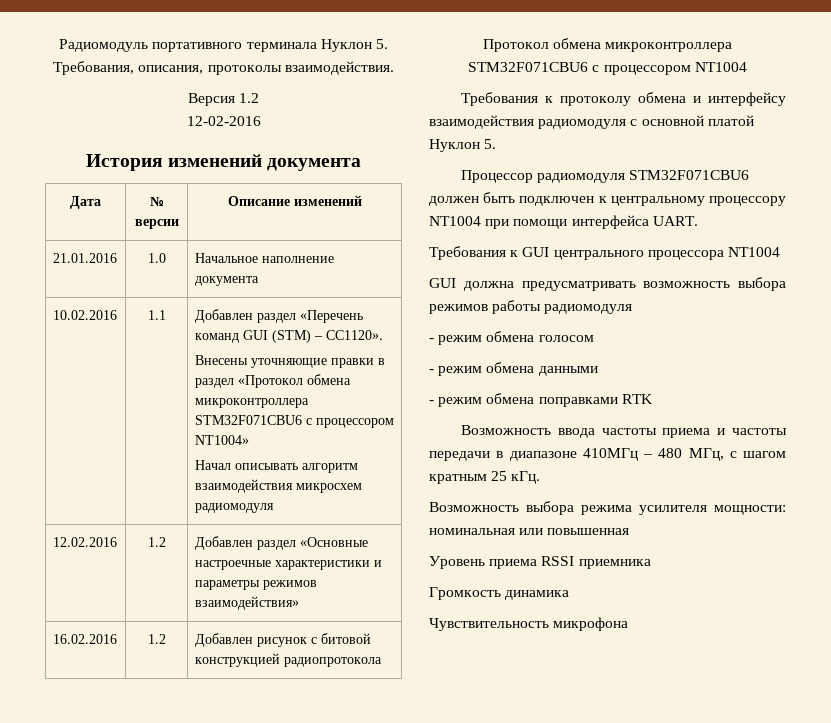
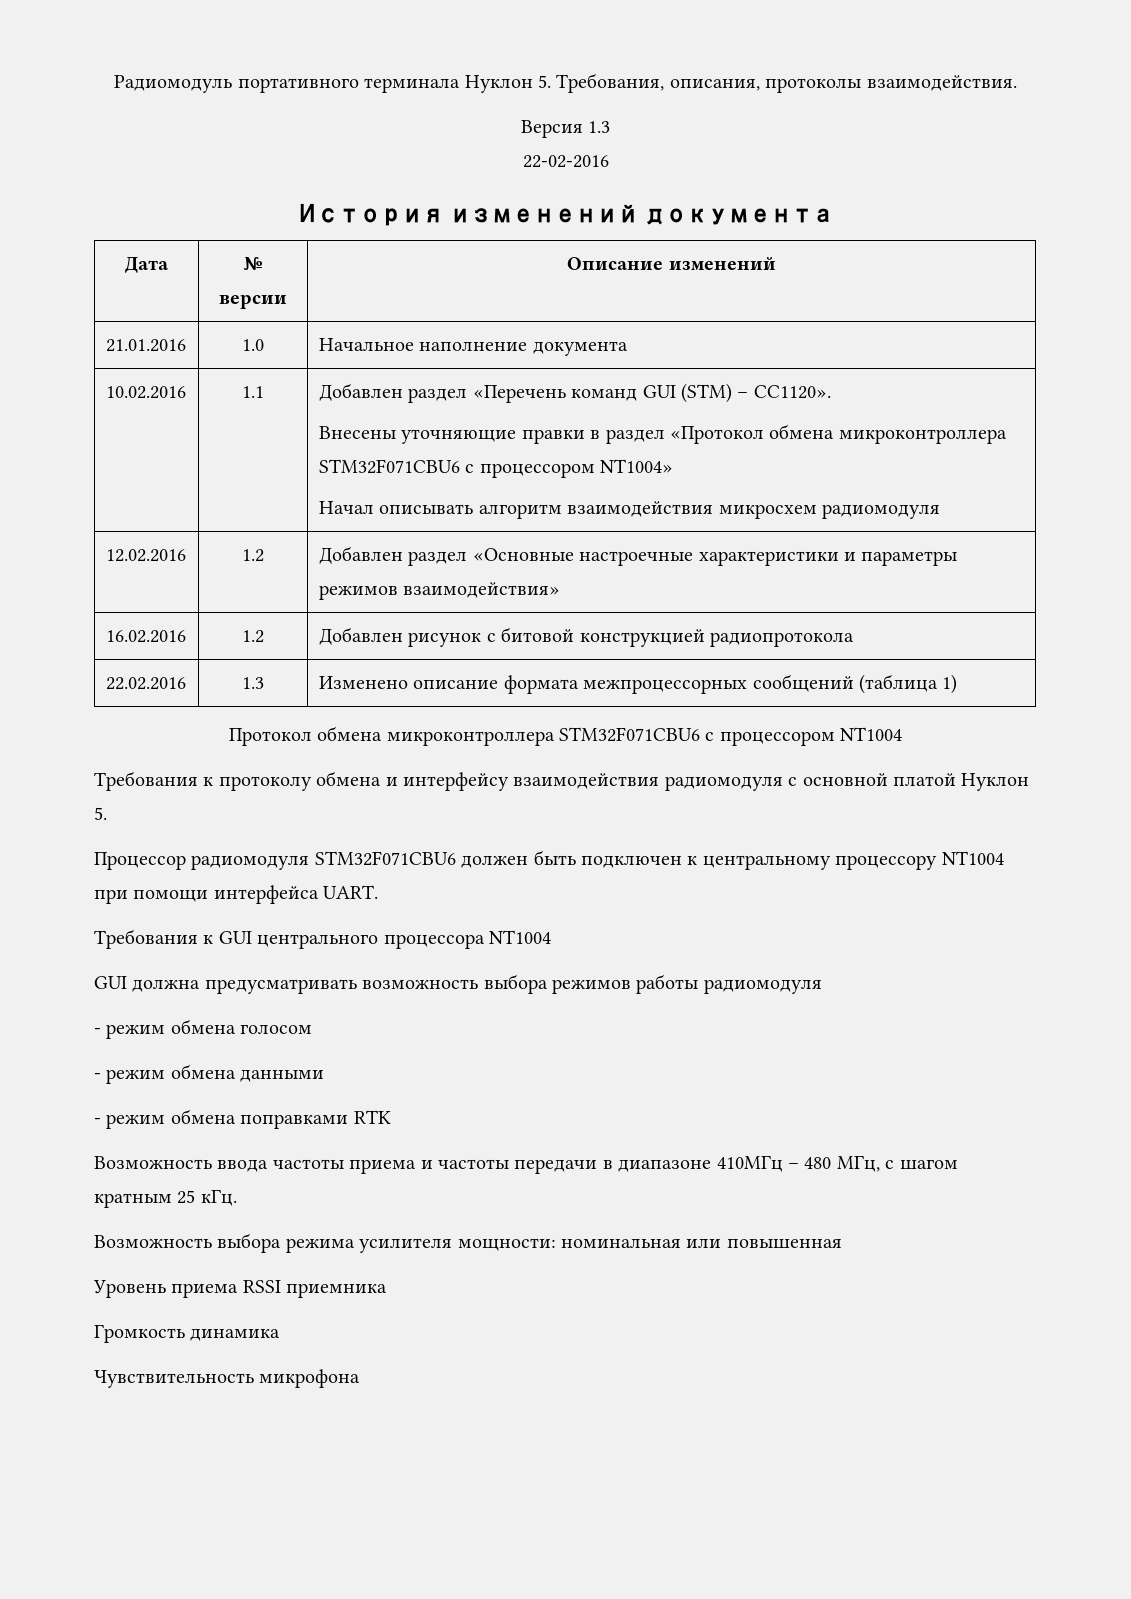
- Версия 1.2
- 12-02-2016
+ Версия 1.3
+ 22-02-2016
+ 22.02.2016 | 1.3 | Изменено описание формата межпроцессорных сообщений (таблица 1)

